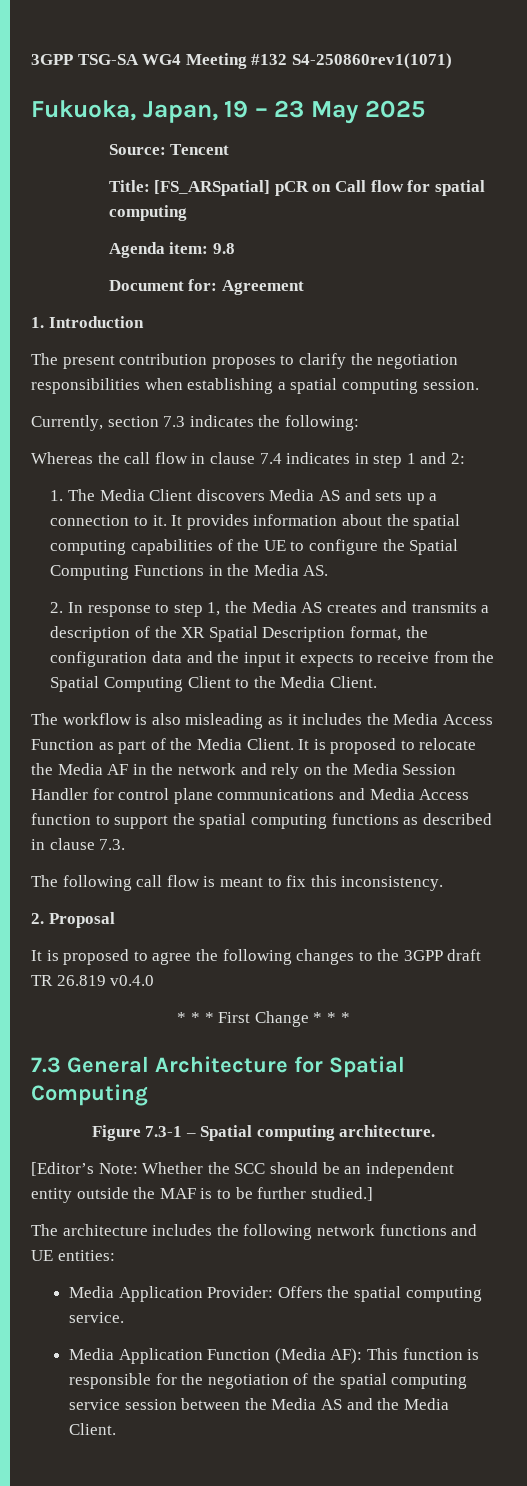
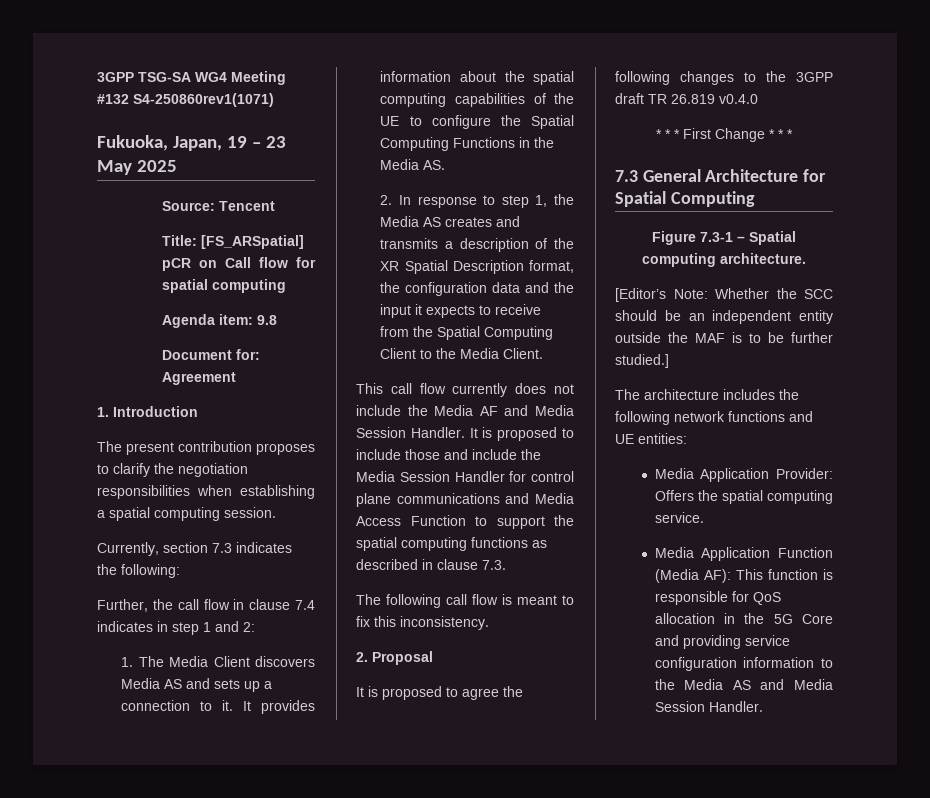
- Whereas the call flow in clause 7.4 indicates in step 1 and 2:
+ Further, the call flow in clause 7.4 indicates in step 1 and 2:
- The workflow is also misleading as it includes the Media Access Function as part of the Media Client. It is proposed to relocate the Media AF in the network and rely on the Media Session Handler for control plane communications and Media Access function to support the spatial computing functions as described in clause 7.3.
+ This call flow currently does not include the Media AF and Media Session Handler. It is proposed to include those and include the Media Session Handler for control plane communications and Media Access Function to support the spatial computing functions as described in clause 7.3.
- Media Application Function (Media AF): This function is responsible for the negotiation of the spatial computing service session between the Media AS and the Media Client.
+ Media Application Function (Media AF): This function is responsible for QoS allocation in the 5G Core and providing service configuration information to the Media AS and Media Session Handler.

